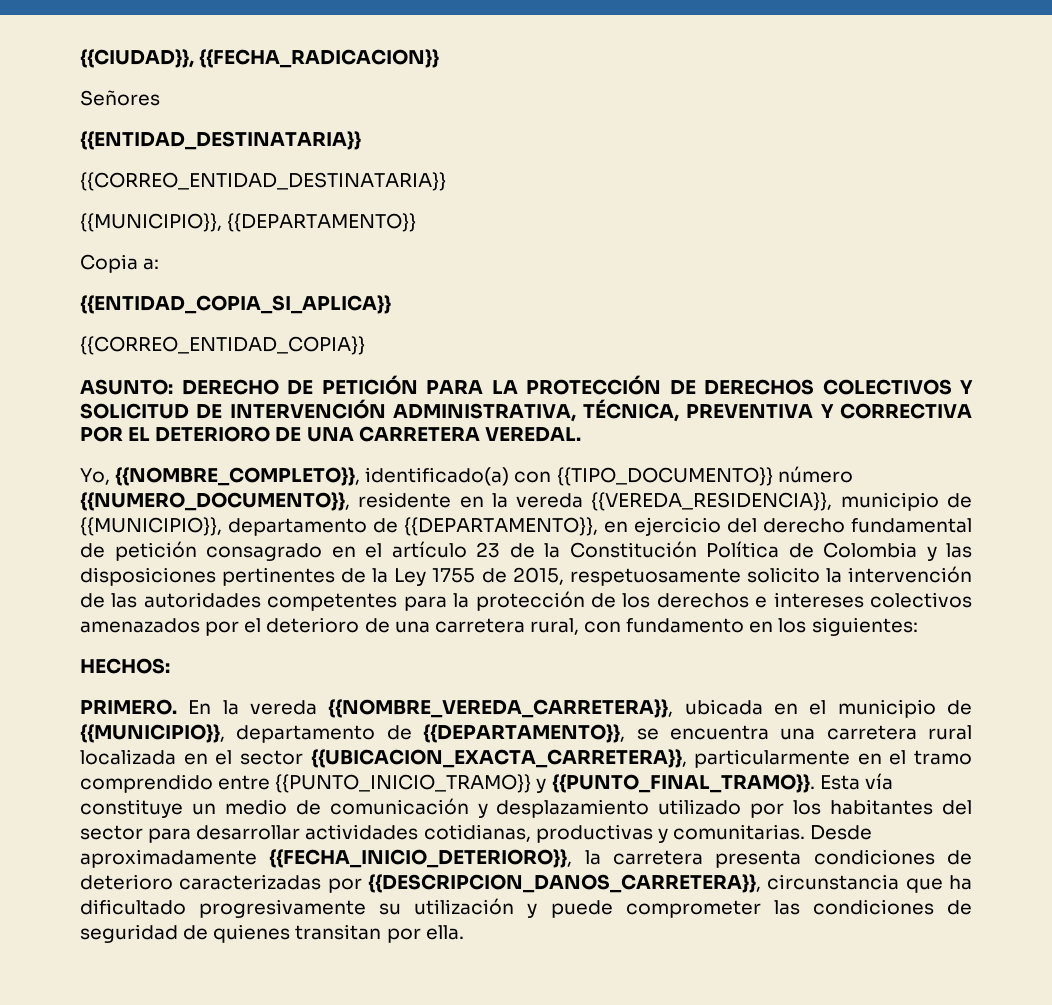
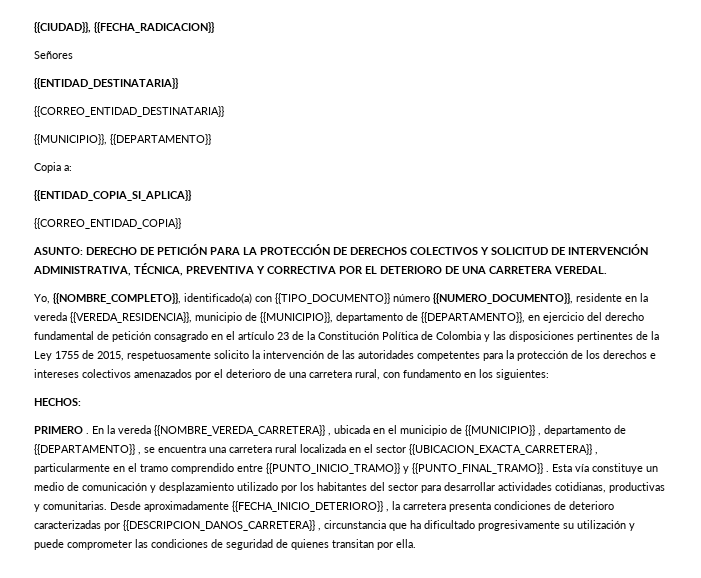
- PRIMERO.
+ PRIMERO .
- En la vereda {{NOMBRE_VEREDA_CARRETERA}}, ubicada en el municipio de {{MUNICIPIO}}, departamento de {{DEPARTAMENTO}}, se encuentra una carretera rural localizada en el sector {{UBICACION_EXACTA_CARRETERA}}, particularmente en el tramo comprendido entre {{PUNTO_INICIO_TRAMO}} y {{PUNTO_FINAL_TRAMO}}.
+ En la vereda {{NOMBRE_VEREDA_CARRETERA}} , ubicada en el municipio de {{MUNICIPIO}} , departamento de {{DEPARTAMENTO}} , se encuentra una carretera rural localizada en el sector {{UBICACION_EXACTA_CARRETERA}} , particularmente en el tramo comprendido entre {{PUNTO_INICIO_TRAMO}} y {{PUNTO_FINAL_TRAMO}} .
- Desde aproximadamente {{FECHA_INICIO_DETERIORO}}, la carretera presenta condiciones de deterioro caracterizadas por {{DESCRIPCION_DANOS_CARRETERA}}, circunstancia que ha dificultado progresivamente su utilización y puede comprometer las condiciones de seguridad de quienes transitan por ella.
+ Desde aproximadamente {{FECHA_INICIO_DETERIORO}} , la carretera presenta condiciones de deterioro caracterizadas por {{DESCRIPCION_DANOS_CARRETERA}} , circunstancia que ha dificultado progresivamente su utilización y puede comprometer las condiciones de seguridad de quienes transitan por ella.

